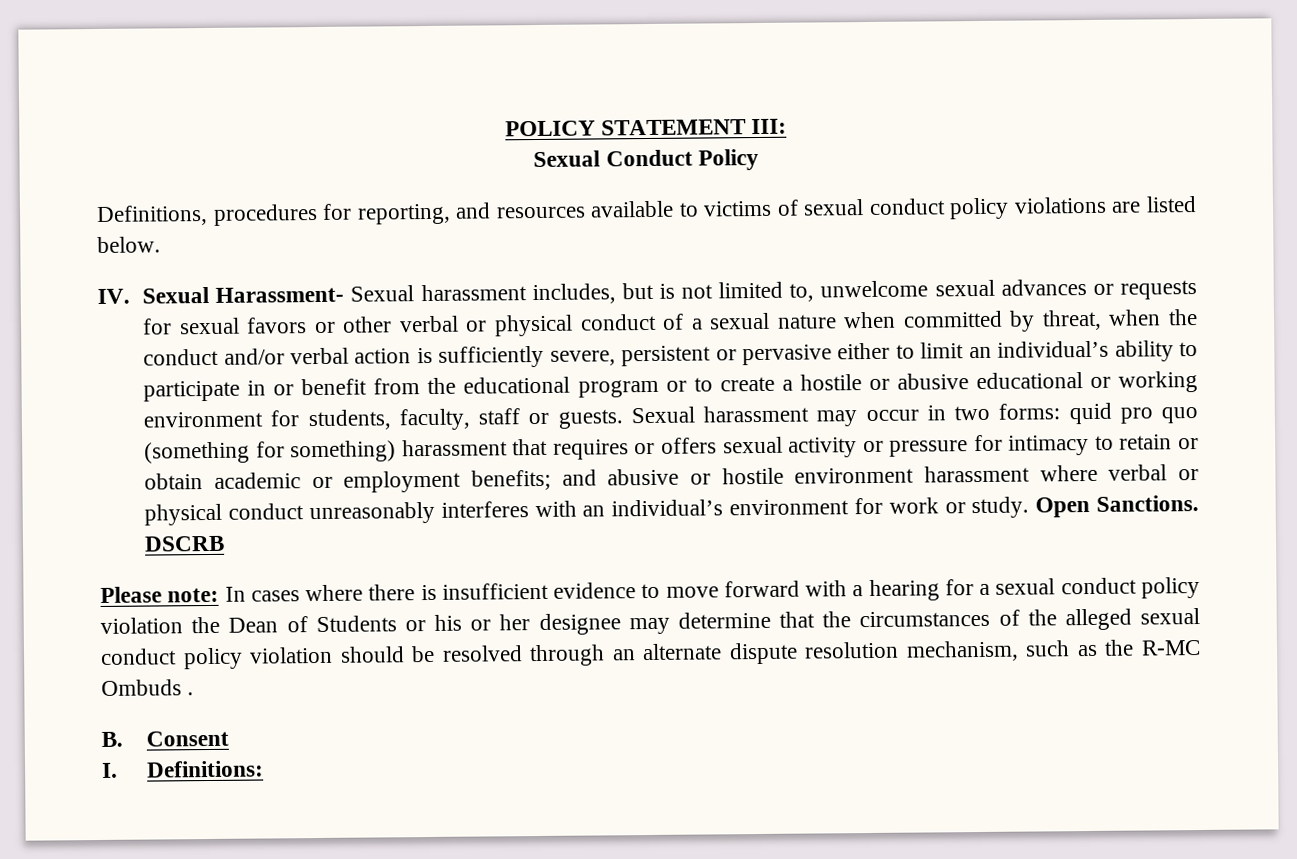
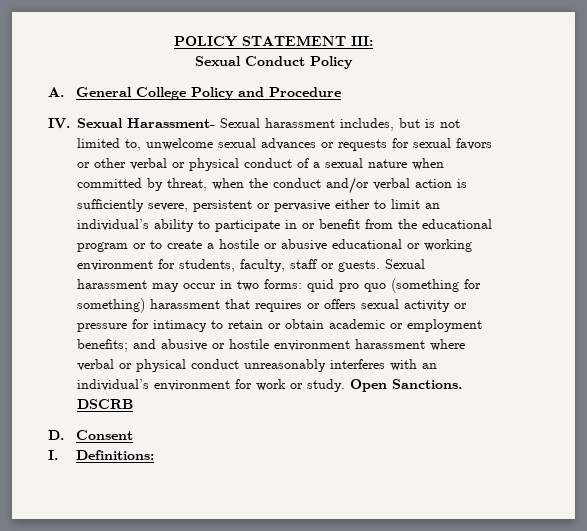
- Definitions, procedures for reporting, and resources available to victims of sexual conduct policy violations are listed below.
+ A. General College Policy and Procedure
- Please note: In cases where there is insufficient evidence to move forward with a hearing for a sexual conduct policy violation the Dean of Students or his or her designee may determine that the circumstances of the alleged sexual conduct policy violation should be resolved through an alternate dispute resolution mechanism, such as the R-MC Ombuds .
- B. Consent
+ D. Consent

